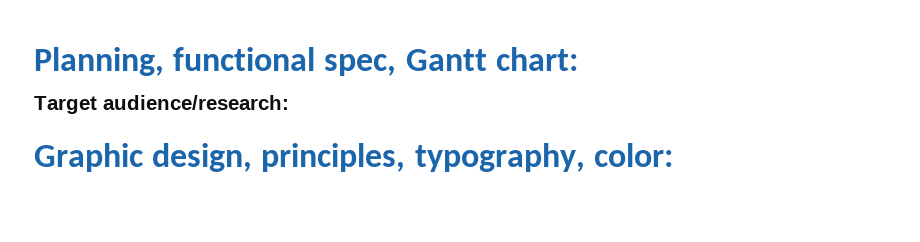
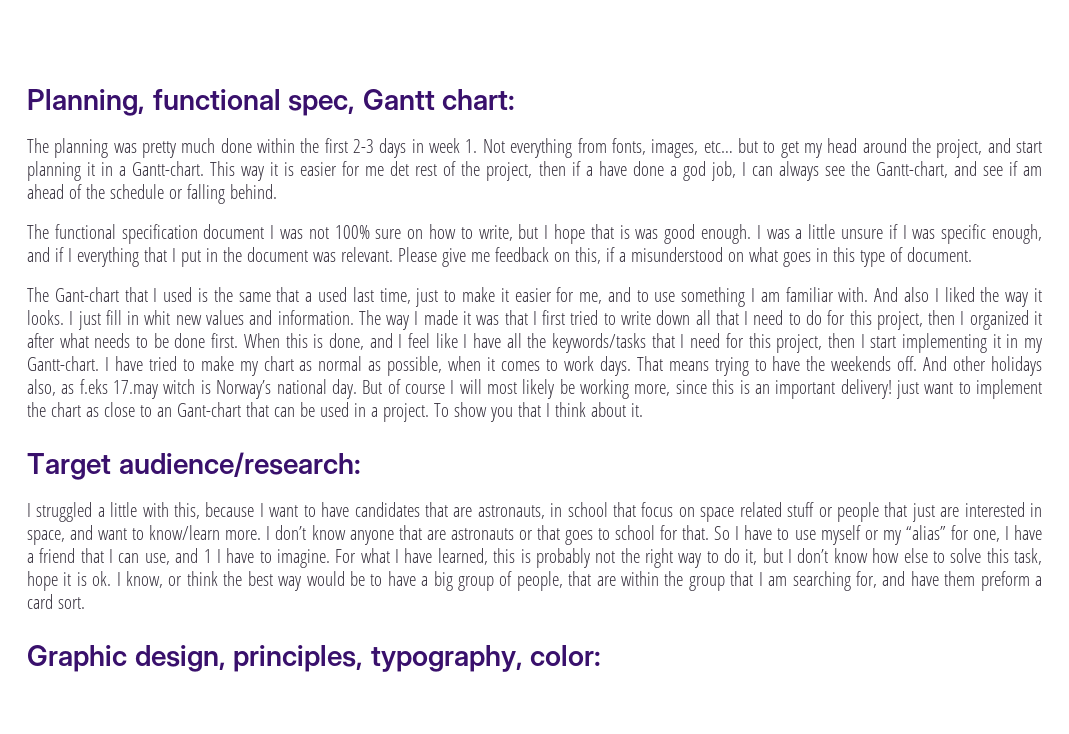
+ The planning was pretty much done within the first 2-3 days in week 1. Not everything from fonts, images, etc… but to get my head around the project, and start planning it in a Gantt-chart. This way it is easier for me det rest of the project, then if a have done a god job, I can always see the Gantt-chart, and see if am ahead of the schedule or falling behind.
+ The functional specification document I was not 100% sure on how to write, but I hope that is was good enough. I was a little unsure if I was specific enough, and if I everything that I put in the document was relevant. Please give me feedback on this, if a misunderstood on what goes in this type of document.
+ The Gant-chart that I used is the same that a used last time, just to make it easier for me, and to use something I am familiar with. And also I liked the way it looks. I just fill in whit new values and information. The way I made it was that I first tried to write down all that I need to do for this project, then I organized it after what needs to be done first. When this is done, and I feel like I have all the keywords/tasks that I need for this project, then I start implementing it in my Gantt-chart. I have tried to make my chart as normal as possible, when it comes to work days. That means trying to have the weekends off. And other holidays also, as f.eks 17.may witch is Norway’s national day. But of course I will most likely be working more, since this is an important delivery! just want to implement the chart as close to an Gant-chart that can be used in a project. To show you that I think about it.
  Target audience/research:
+ I struggled a little with this, because I want to have candidates that are astronauts, in school that focus on space related stuff or people that just are interested in space, and want to know/learn more. I don’t know anyone that are astronauts or that goes to school for that. So I have to use myself or my “alias” for one, I have a friend that I can use, and 1 I have to imagine. For what I have learned, this is probably not the right way to do it, but I don’t know how else to solve this task, hope it is ok. I know, or think the best way would be to have a big group of people, that are within the group that I am searching for, and have them preform a card sort.

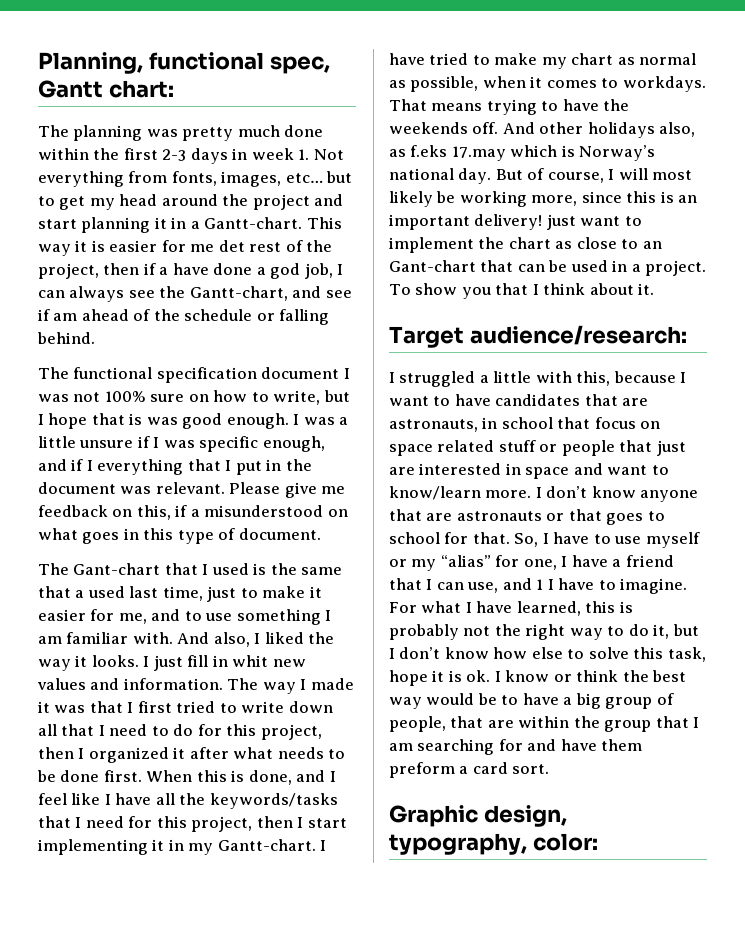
- The planning was pretty much done within the first 2-3 days in week 1. Not everything from fonts, images, etc… but to get my head around the project, and start planning it in a Gantt-chart.
+ The planning was pretty much done within the first 2-3 days in week 1. Not everything from fonts, images, etc… but to get my head around the project and start planning it in a Gantt-chart.
- And also I liked the way it looks.
+ And also, I liked the way it looks.
- I have tried to make my chart as normal as possible, when it comes to work days.
+ I have tried to make my chart as normal as possible, when it comes to workdays.
- And other holidays also, as f.eks 17.may witch is Norway’s national day.
+ And other holidays also, as f.eks 17.may which is Norway’s national day.
- But of course I will most likely be working more, since this is an important delivery! just want to implement the chart as close to an Gant-chart that can be used in a project.
+ But of course, I will most likely be working more, since this is an important delivery! just want to implement the chart as close to an Gant-chart that can be used in a project.
- I struggled a little with this, because I want to have candidates that are astronauts, in school that focus on space related stuff or people that just are interested in space, and want to know/learn more.
+ I struggled a little with this, because I want to have candidates that are astronauts, in school that focus on space related stuff or people that just are interested in space and want to know/learn more.
- So I have to use myself or my “alias” for one, I have a friend that I can use, and 1 I have to imagine.
+ So, I have to use myself or my “alias” for one, I have a friend that I can use, and 1 I have to imagine.
- I know, or think the best way would be to have a big group of people, that are within the group that I am searching for, and have them preform a card sort.
+ I know or think the best way would be to have a big group of people, that are within the group that I am searching for and have them preform a card sort.
- Graphic design, principles, typography, color:
+ Graphic design, typography, color:

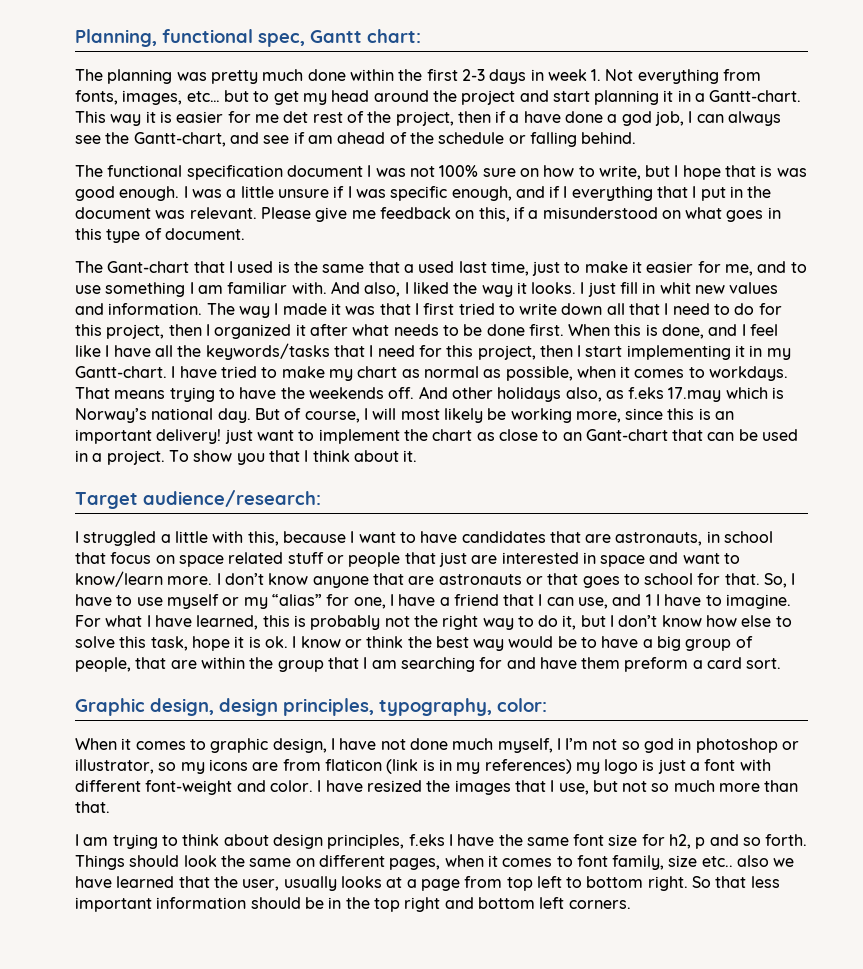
- Graphic design, typography, color:
+ Graphic design, design principles, typography, color:
+ When it comes to graphic design, I have not done much myself, I I’m not so god in photoshop or illustrator, so my icons are from flaticon (link is in my references) my logo is just a font with different font-weight and color. I have resized the images that I use, but not so much more than that.
+ I am trying to think about design principles, f.eks I have the same font size for h2, p and so forth. Things should look the same on different pages, when it comes to font family, size etc.. also we have learned that the user, usually looks at a page from top left to bottom right. So that less important information should be in the top right and bottom left corners.

